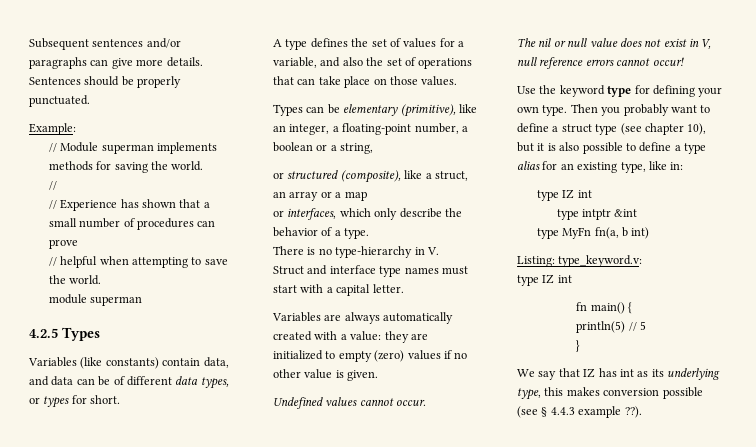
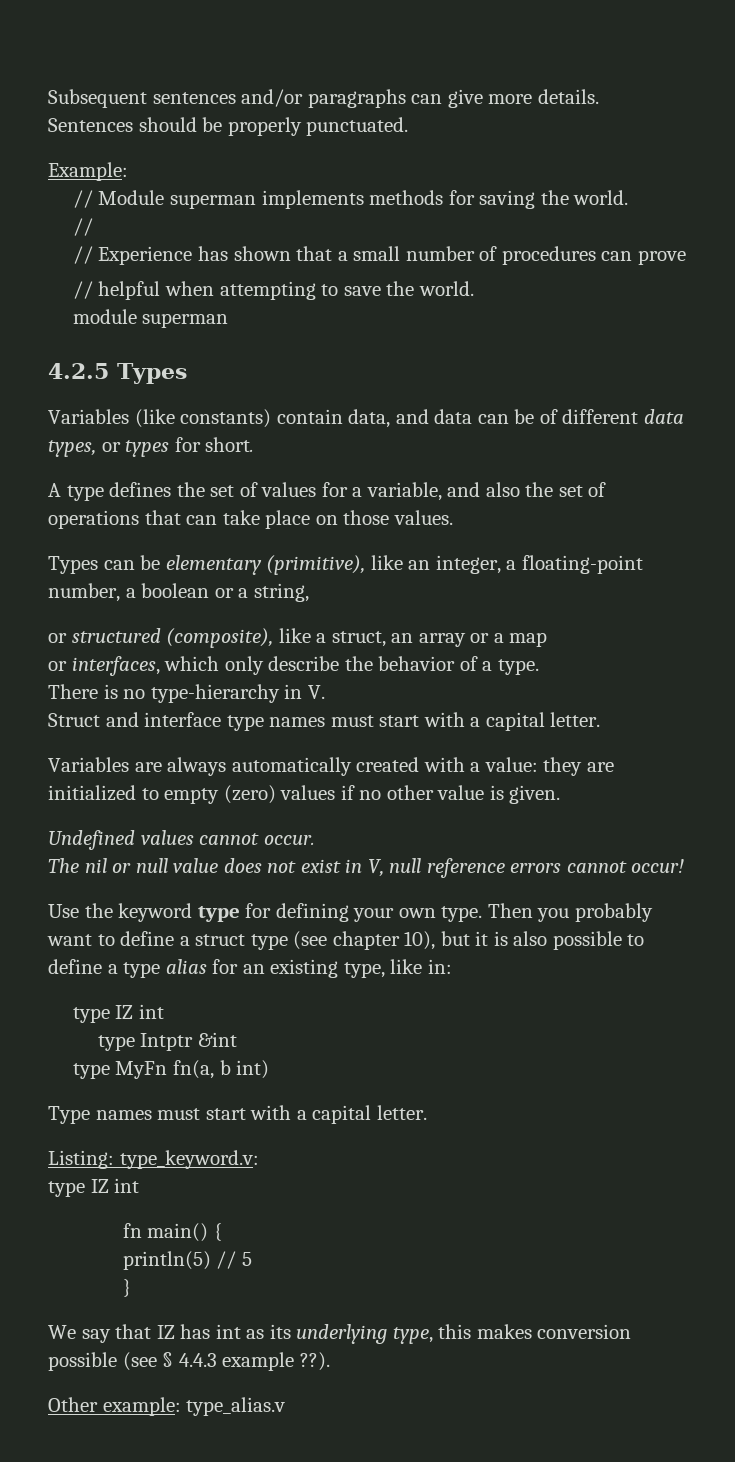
- type intptr &int
+ type Intptr &int
+ Type names must start with a capital letter.
+ Other example: type_alias.v

